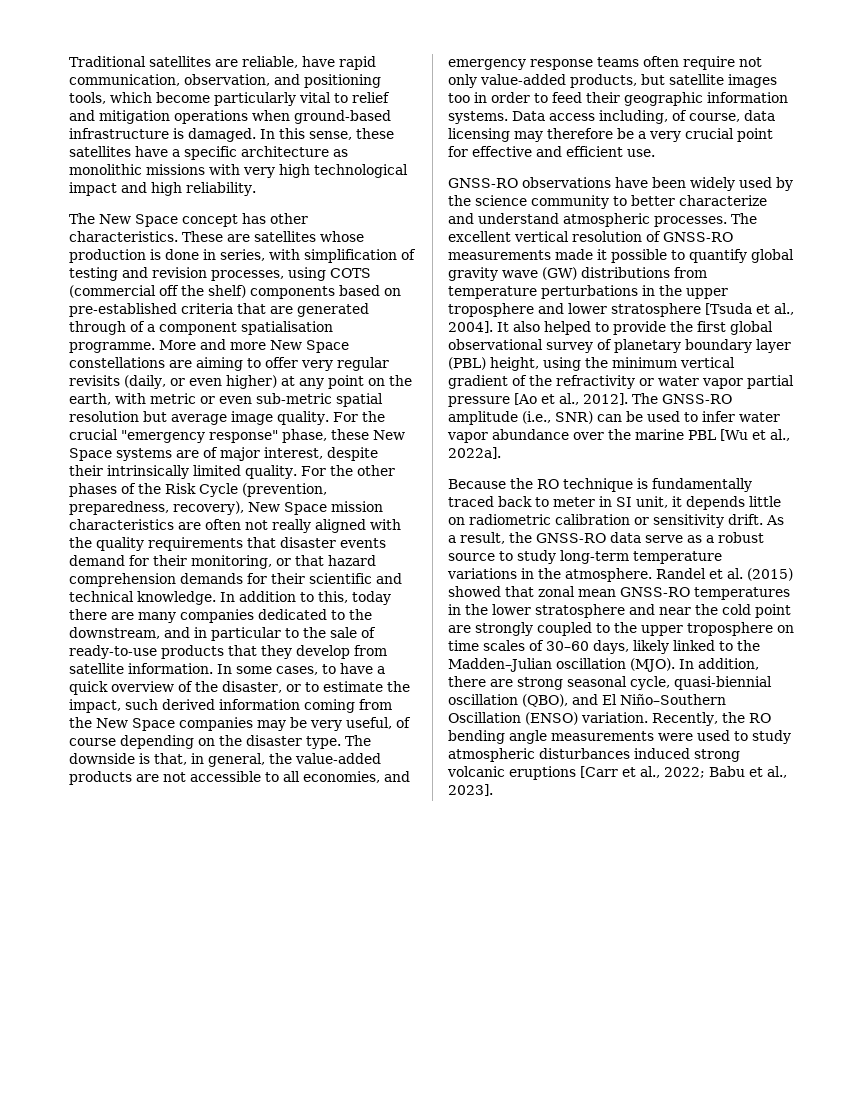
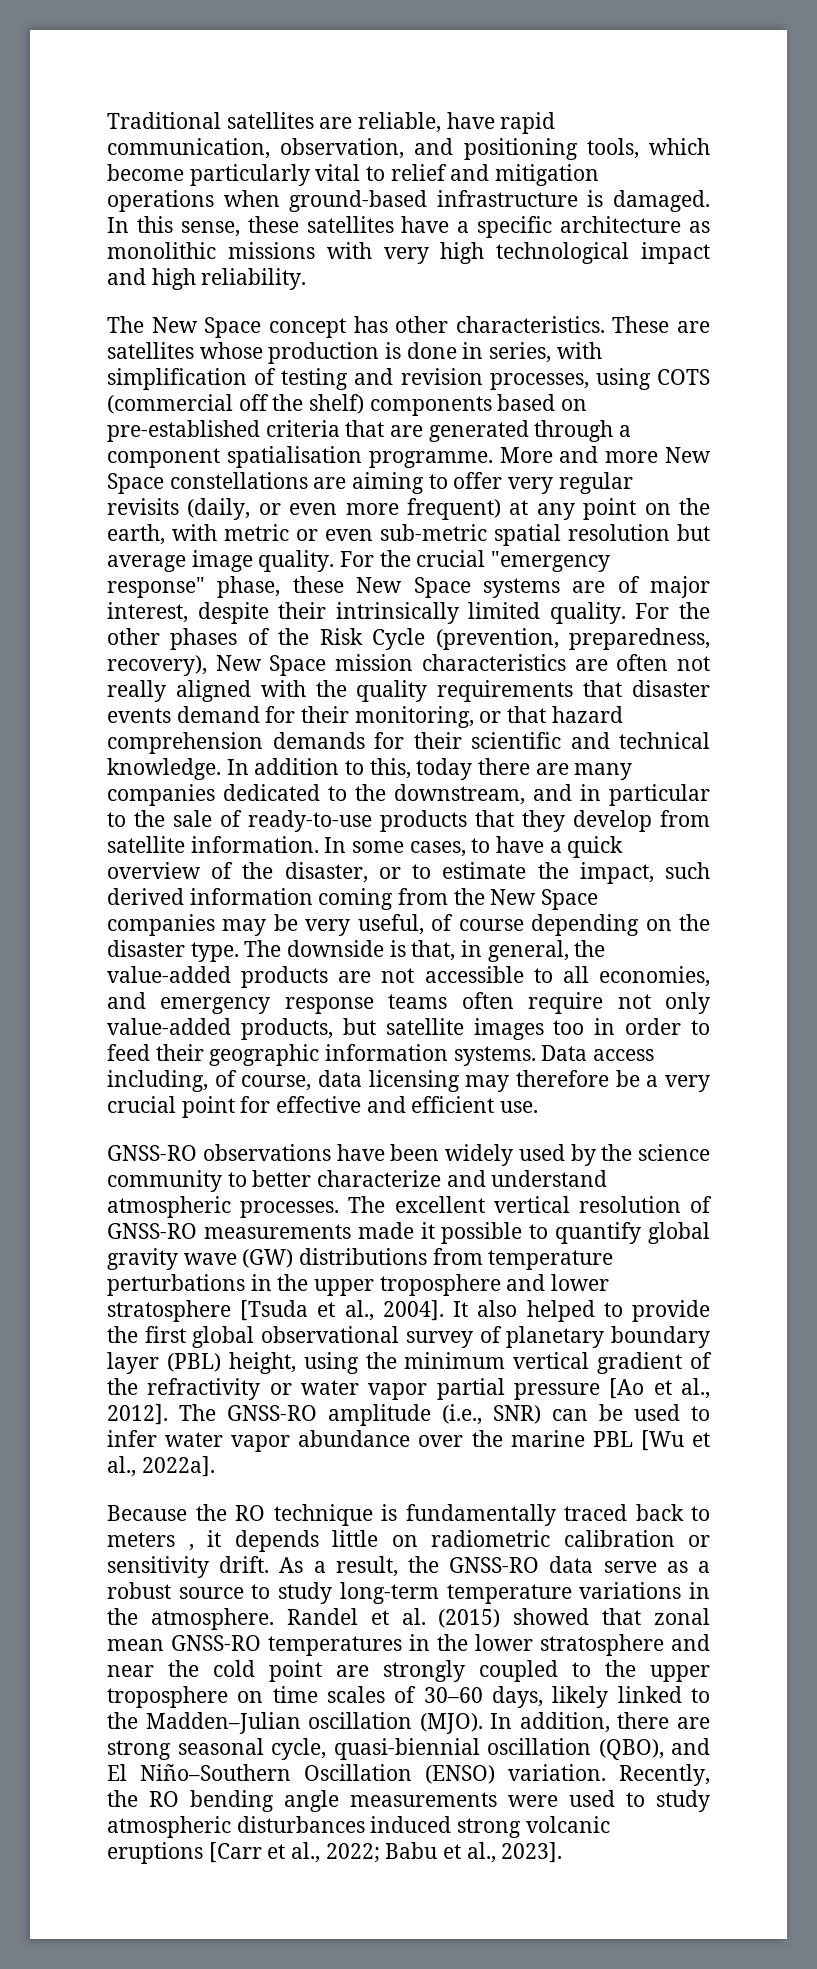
- These are satellites whose production is done in series, with simplification of testing and revision processes, using COTS (commercial off the shelf) components based on pre-established criteria that are generated through of a component spatialisation programme.
+ These are satellites whose production is done in series, with simplification of testing and revision processes, using COTS (commercial off the shelf) components based on pre-established criteria that are generated through a component spatialisation programme.
- More and more New Space constellations are aiming to offer very regular revisits (daily, or even higher) at any point on the earth, with metric or even sub-metric spatial resolution but average image quality.
+ More and more New Space constellations are aiming to offer very regular revisits (daily, or even more frequent) at any point on the earth, with metric or even sub-metric spatial resolution but average image quality.
- Because the RO technique is fundamentally traced back to meter in SI unit, it depends little on radiometric calibration or sensitivity drift.
+ Because the RO technique is fundamentally traced back to meters , it depends little on radiometric calibration or sensitivity drift.

